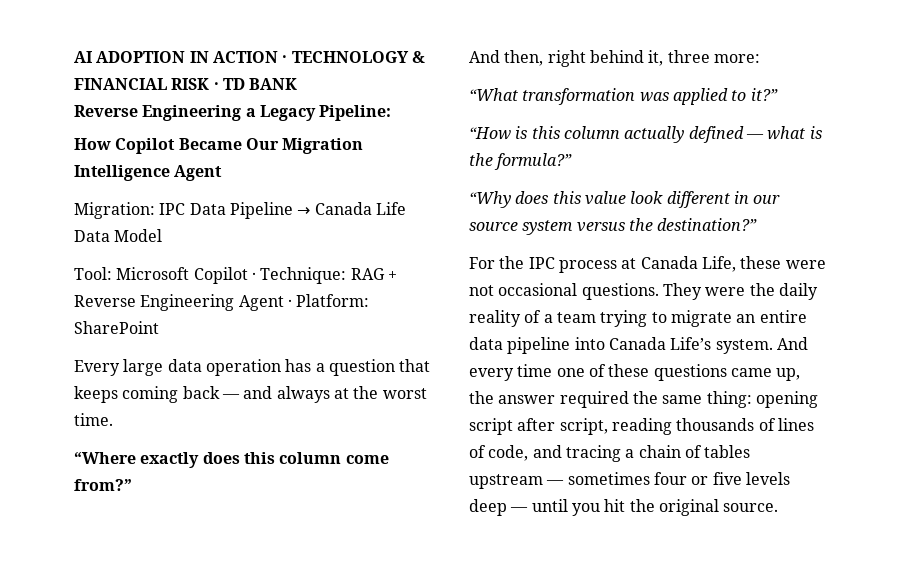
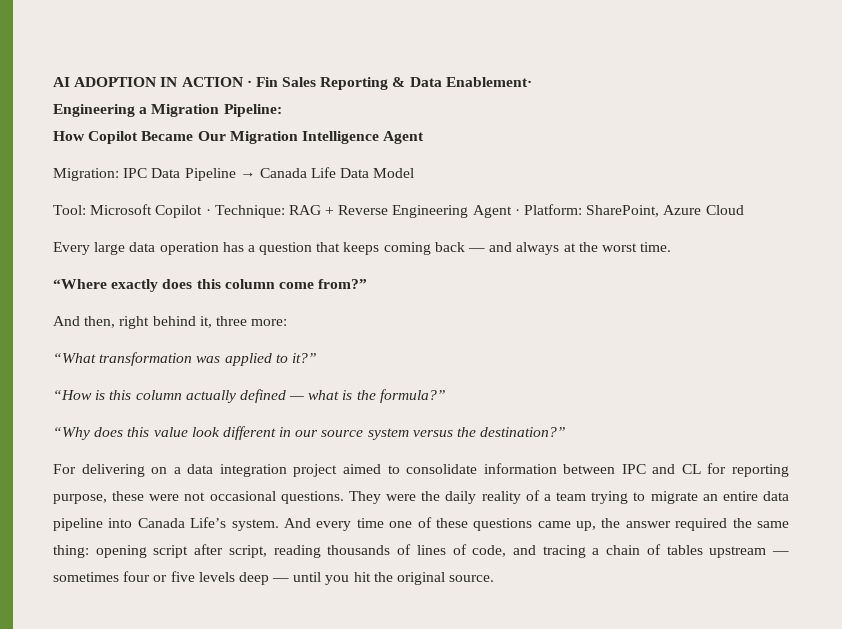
- AI ADOPTION IN ACTION · TECHNOLOGY & FINANCIAL RISK · TD BANK
- Reverse Engineering a Legacy Pipeline:
+ AI ADOPTION IN ACTION · Fin Sales Reporting & Data Enablement·
+ Engineering a Migration Pipeline:
- Tool: Microsoft Copilot · Technique: RAG + Reverse Engineering Agent · Platform: SharePoint
+ Tool: Microsoft Copilot · Technique: RAG + Reverse Engineering Agent · Platform: SharePoint, Azure Cloud
- For the IPC process at Canada Life, these were not occasional questions.
+ For delivering on a data integration project aimed to consolidate information between IPC and CL for reporting purpose, these were not occasional questions.

